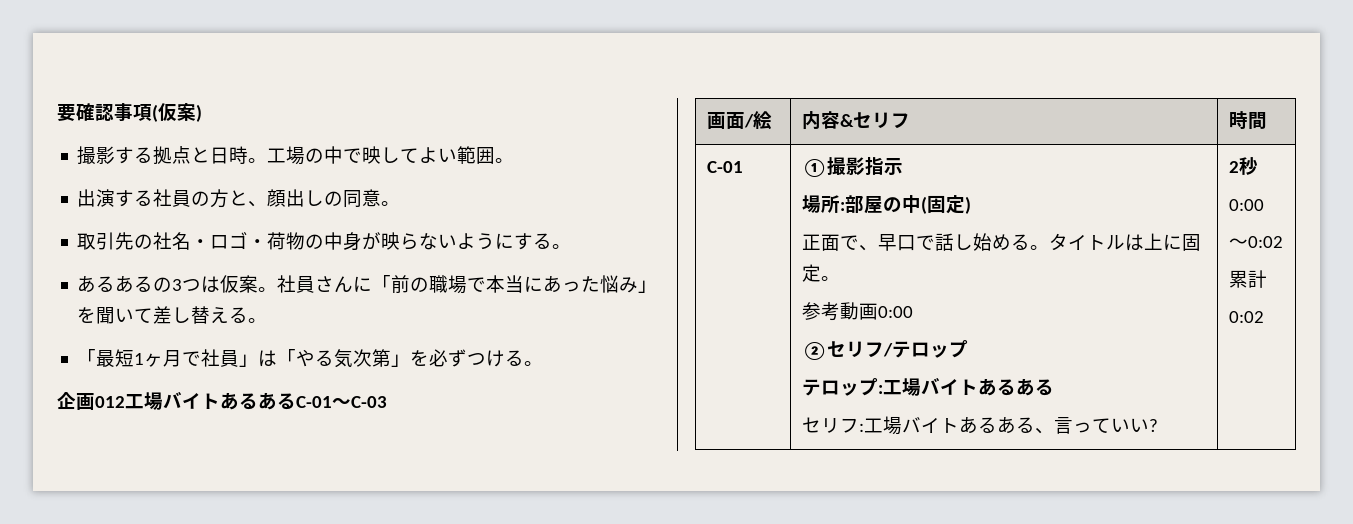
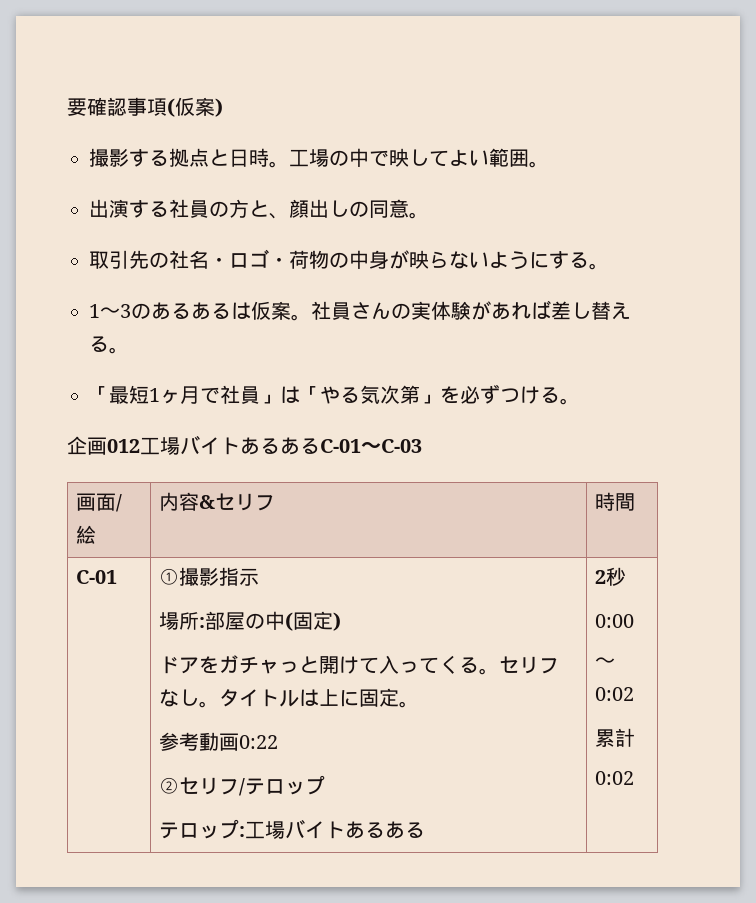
- あるあるの3つは仮案。社員さんに「前の職場で本当にあった悩み」を聞いて差し替える。
+ 1〜3のあるあるは仮案。社員さんの実体験があれば差し替える。
- 正面で、早口で話し始める。
+ ドアをガチャっと開けて入ってくる。セリフなし。
- 参考動画0:00
+ 参考動画0:22
- セリフ:工場バイトあるある、言っていい?

